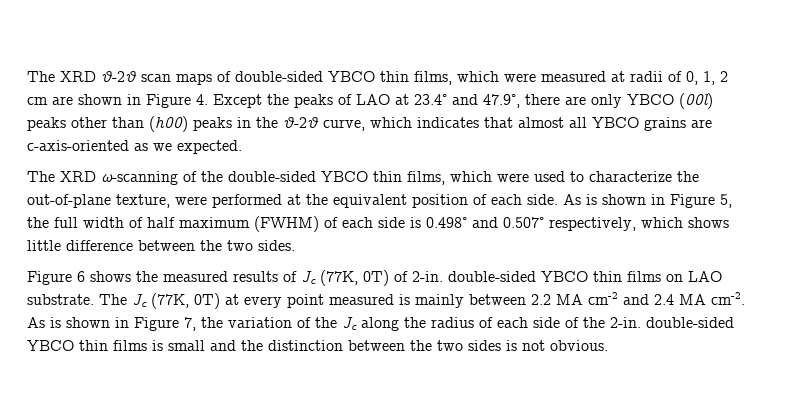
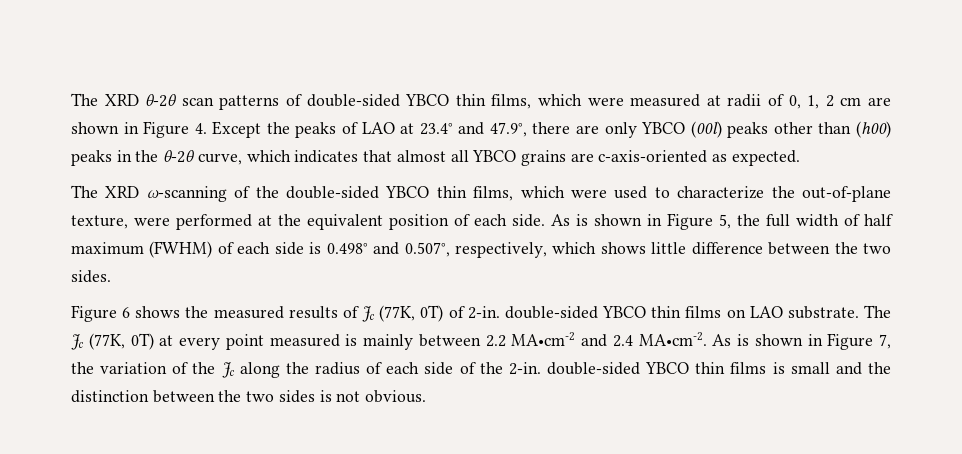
- The XRD θ-2θ scan maps of double-sided YBCO thin films, which were measured at radii of 0, 1, 2 cm are shown in Figure 4. Except the peaks of LAO at 23.4° and 47.9°, there are only YBCO (00l) peaks other than (h00) peaks in the θ-2θ curve, which indicates that almost all YBCO grains are c-axis-oriented as we expected.
+ The XRD θ-2θ scan patterns of double-sided YBCO thin films, which were measured at radii of 0, 1, 2 cm are shown in Figure 4. Except the peaks of LAO at 23.4° and 47.9°, there are only YBCO (00l) peaks other than (h00) peaks in the θ-2θ curve, which indicates that almost all YBCO grains are c-axis-oriented as expected.
- As is shown in Figure 5, the full width of half maximum (FWHM) of each side is 0.498° and 0.507° respectively, which shows little difference between the two sides.
+ As is shown in Figure 5, the full width of half maximum (FWHM) of each side is 0.498° and 0.507°, respectively, which shows little difference between the two sides.
- The Jc (77K, 0T) at every point measured is mainly between 2.2 MA cm-2 and 2.4 MA cm-2.
+ The Jc (77K, 0T) at every point measured is mainly between 2.2 MA•cm-2 and 2.4 MA•cm-2.

